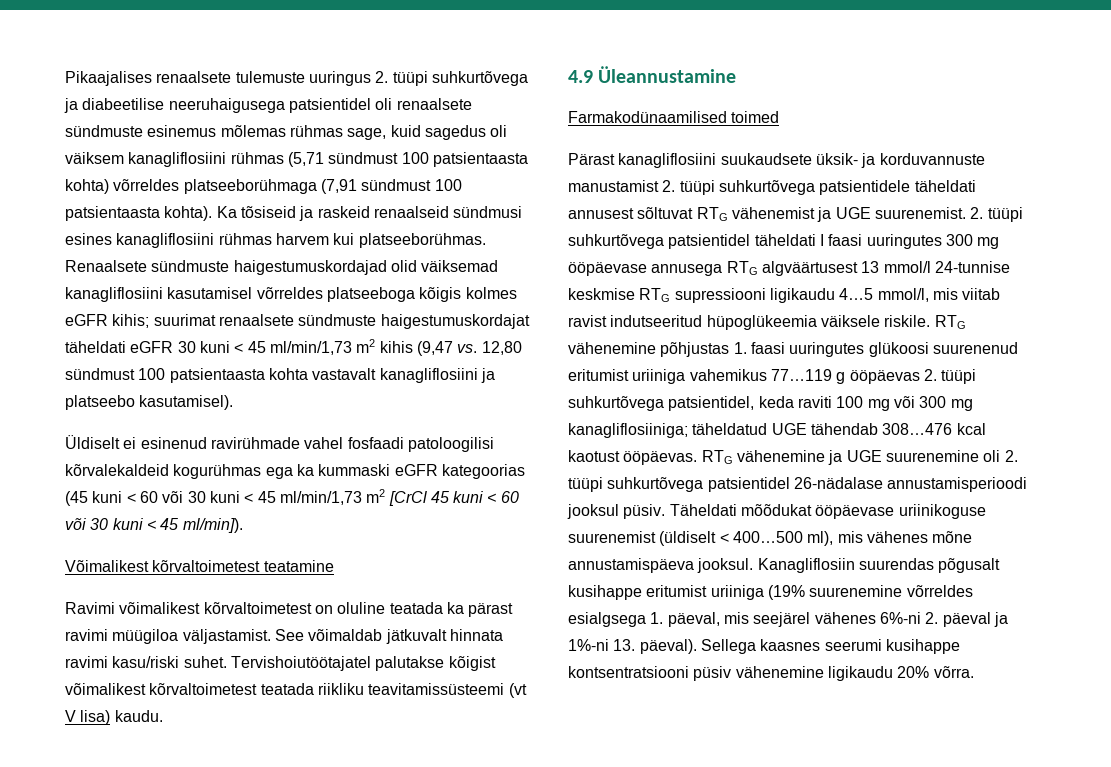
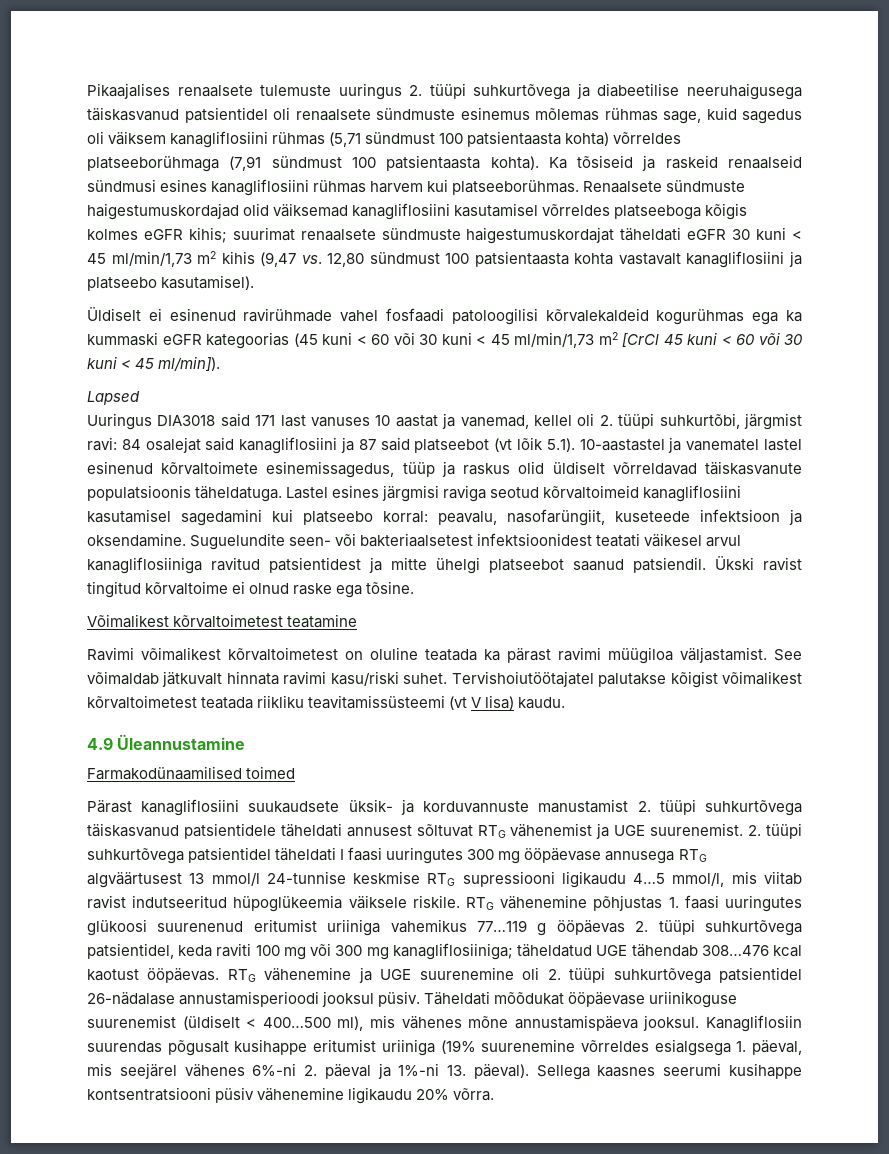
- Pikaajalises renaalsete tulemuste uuringus 2. tüüpi suhkurtõvega ja diabeetilise neeruhaigusega patsientidel oli renaalsete sündmuste esinemus mõlemas rühmas sage, kuid sagedus oli väiksem kanagliflosiini rühmas (5,71 sündmust 100 patsientaasta kohta) võrreldes platseeborühmaga (7,91 sündmust 100 patsientaasta kohta).
+ Pikaajalises renaalsete tulemuste uuringus 2. tüüpi suhkurtõvega ja diabeetilise neeruhaigusega täiskasvanud patsientidel oli renaalsete sündmuste esinemus mõlemas rühmas sage, kuid sagedus oli väiksem kanagliflosiini rühmas (5,71 sündmust 100 patsientaasta kohta) võrreldes platseeborühmaga (7,91 sündmust 100 patsientaasta kohta).
+ Lapsed
+ Uuringus DIA3018 said 171 last vanuses 10 aastat ja vanemad, kellel oli 2. tüüpi suhkurtõbi, järgmist ravi: 84 osalejat said kanagliflosiini ja 87 said platseebot (vt lõik 5.1). 10-aastastel ja vanematel lastel esinenud kõrvaltoimete esinemissagedus, tüüp ja raskus olid üldiselt võrreldavad täiskasvanute populatsioonis täheldatuga. Lastel esines järgmisi raviga seotud kõrvaltoimeid kanagliflosiini kasutamisel sagedamini kui platseebo korral: peavalu, nasofarüngiit, kuseteede infektsioon ja oksendamine. Suguelundite seen- või bakteriaalsetest infektsioonidest teatati väikesel arvul kanagliflosiiniga ravitud patsientidest ja mitte ühelgi platseebot saanud patsiendil. Ükski ravist tingitud kõrvaltoime ei olnud raske ega tõsine.
- Pärast kanagliflosiini suukaudsete üksik- ja korduvannuste manustamist 2. tüüpi suhkurtõvega patsientidele täheldati annusest sõltuvat RTG vähenemist ja UGE suurenemist.
+ Pärast kanagliflosiini suukaudsete üksik- ja korduvannuste manustamist 2. tüüpi suhkurtõvega täiskasvanud patsientidele täheldati annusest sõltuvat RTG vähenemist ja UGE suurenemist.

